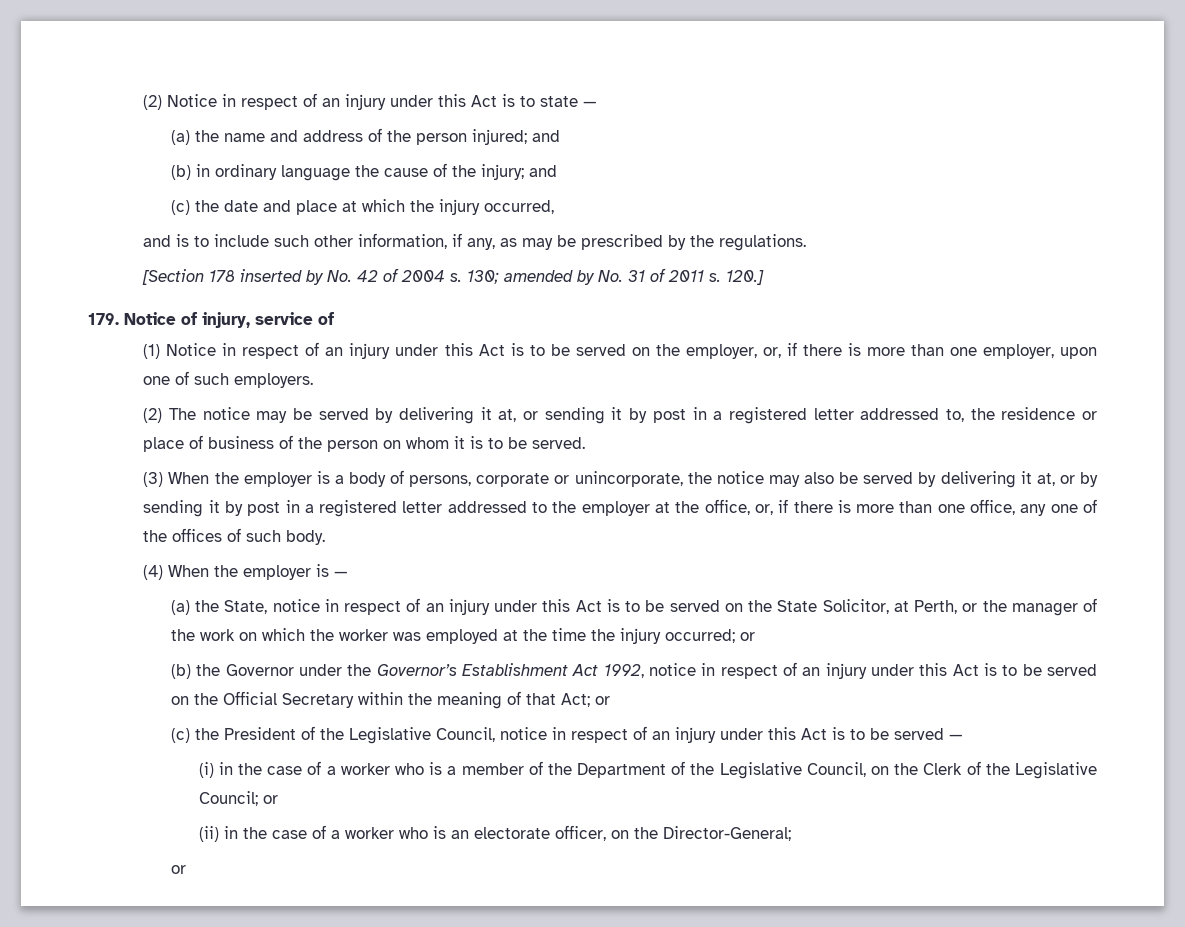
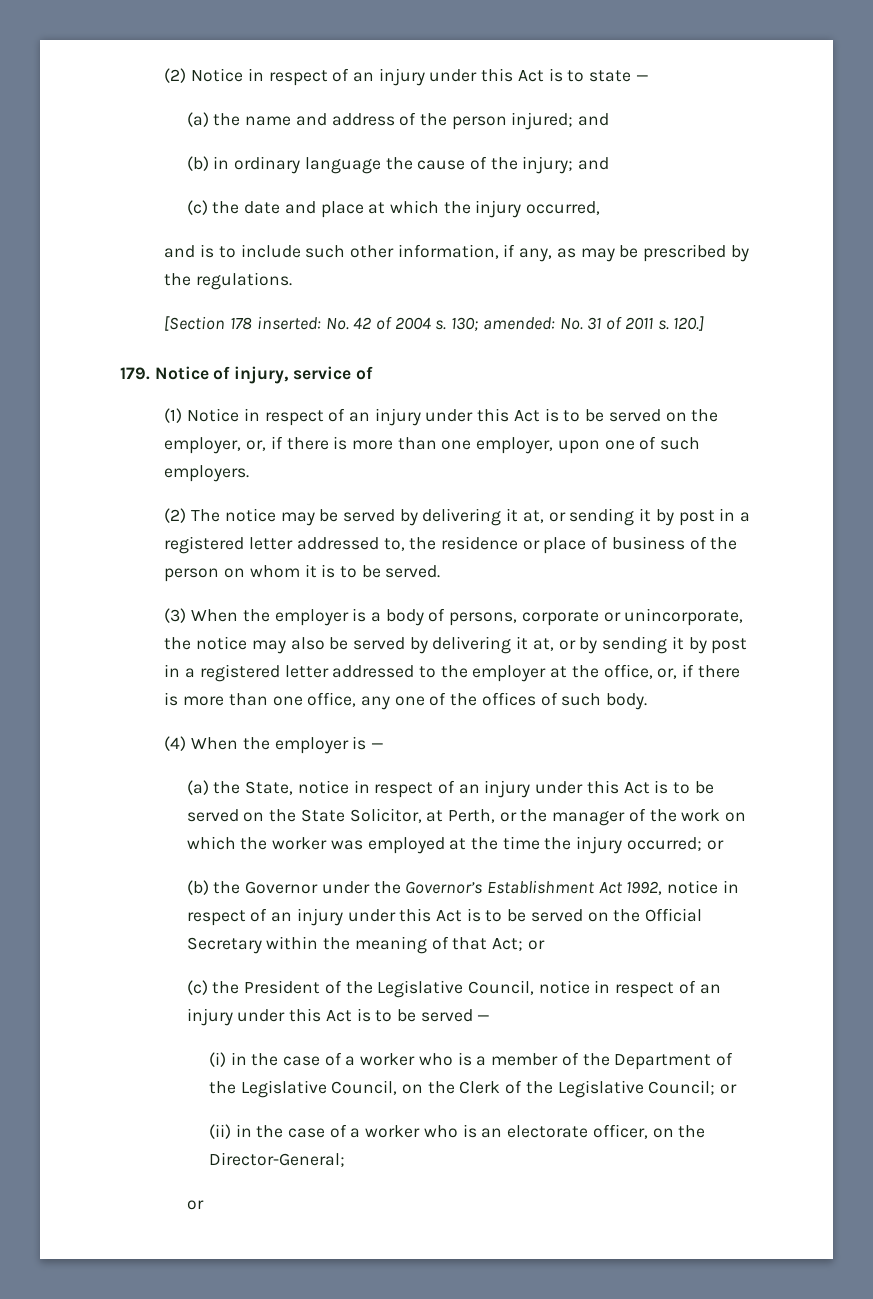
- [Section 178 inserted by No. 42 of 2004 s.
+ [Section 178 inserted: No. 42 of 2004 s.
- 130; amended by No. 31 of 2011 s.
+ 130; amended: No. 31 of 2011 s.

